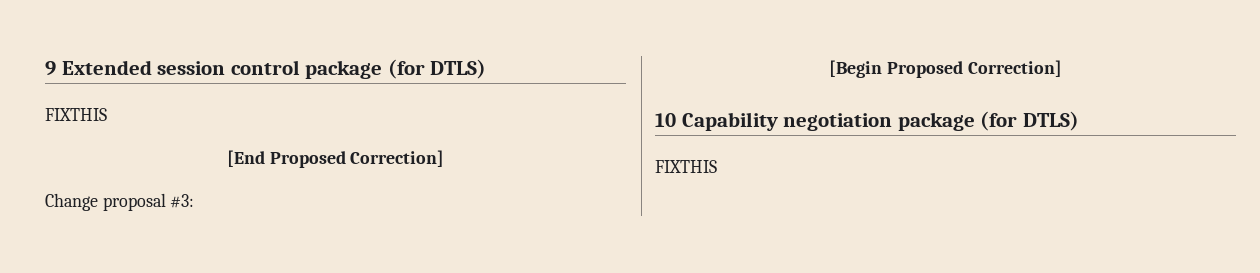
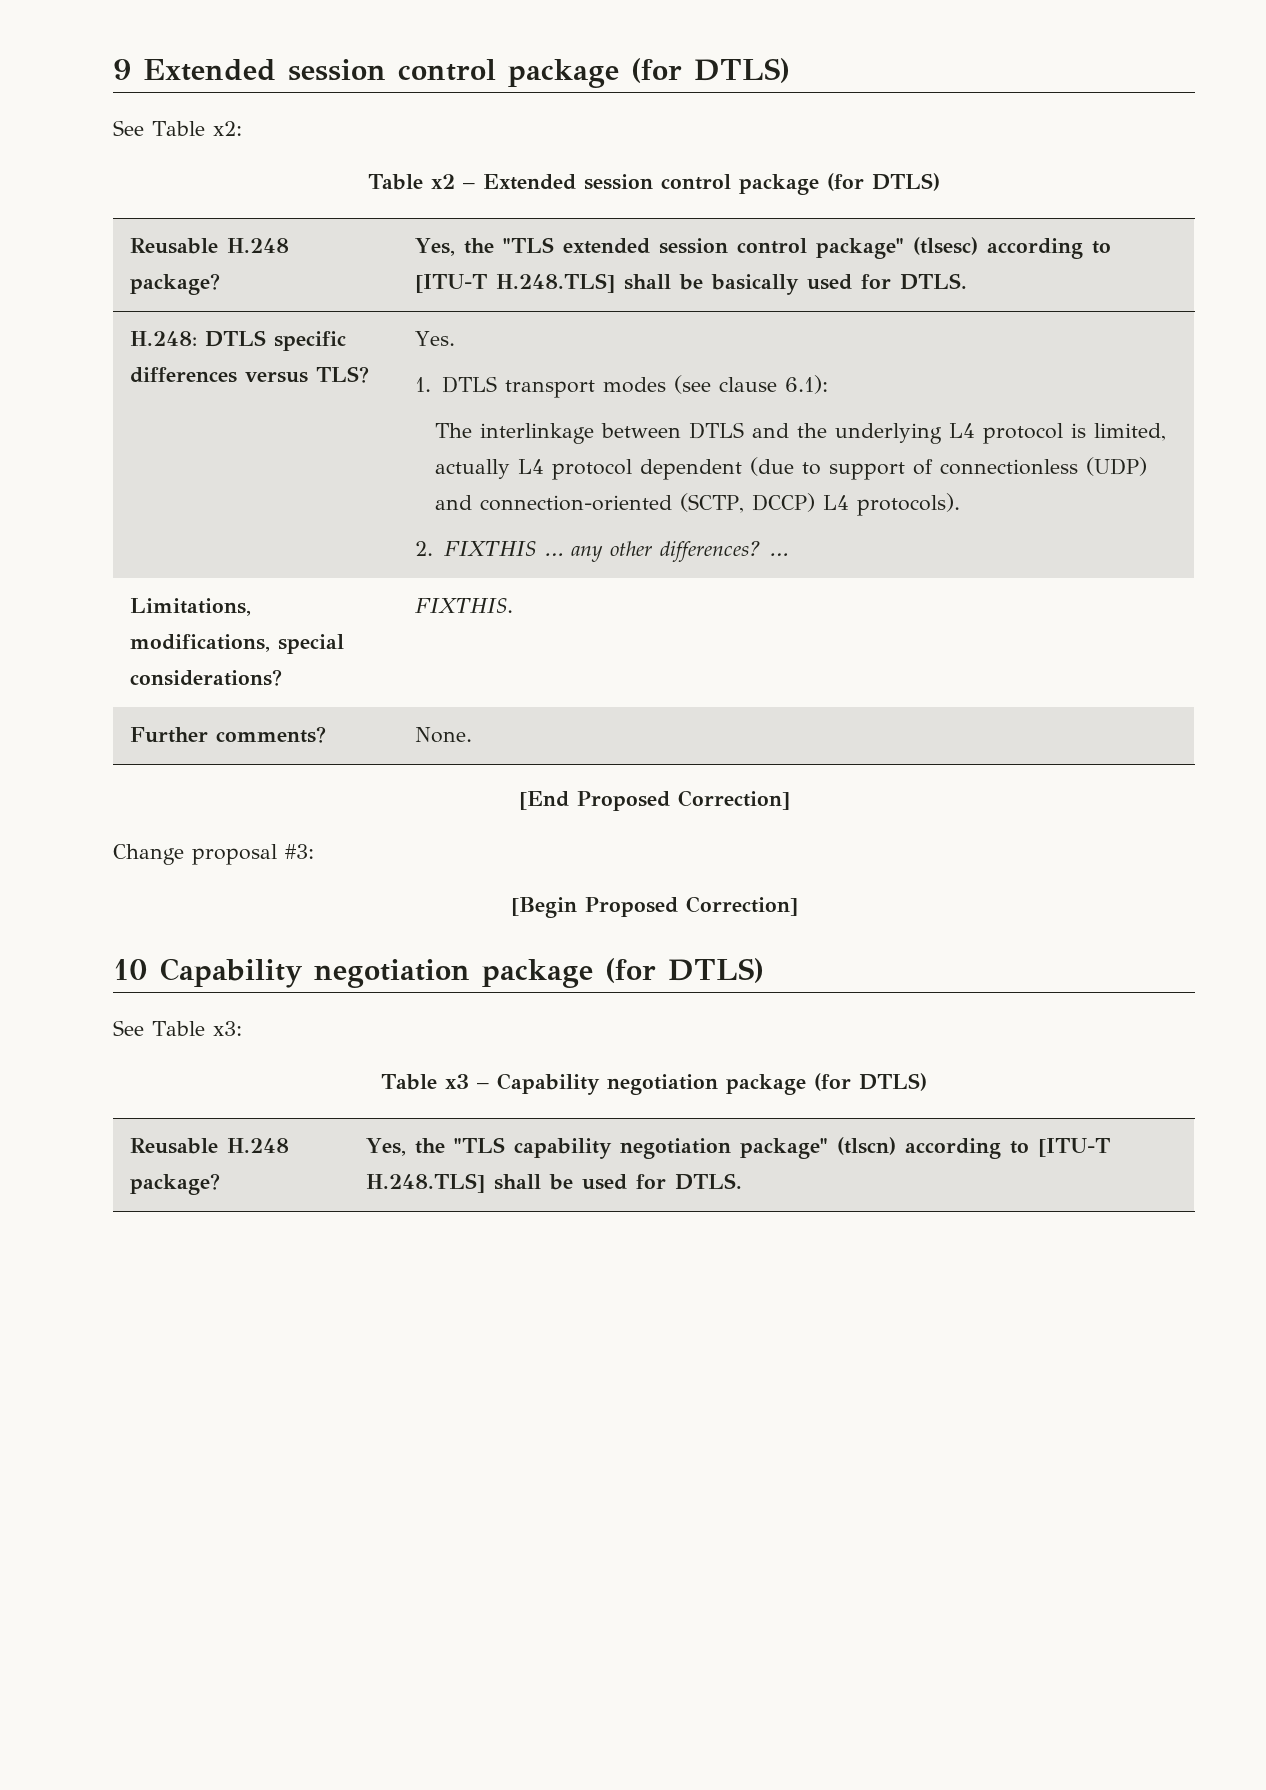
  9 Extended session control package (for DTLS)
- FIXTHIS
+ See Table x2:
+ Table x2 – Extended session control package (for DTLS)
+ Reusable H.248 package? | Yes, the "TLS extended session control package" (tlsesc) according to [ITU-T H.248.TLS] shall be basically used for DTLS.
+ H.248: DTLS specific differences versus TLS? | Yes.
+ 1. DTLS transport modes (see clause 6.1):
+ The interlinkage between DTLS and the underlying L4 protocol is limited, actually L4 protocol dependent (due to support of connectionless (UDP) and connection-oriented (SCTP, DCCP) L4 protocols).
+ 2. FIXTHIS … any other differences? …
+ Limitations, modifications, special considerations? | FIXTHIS.
+ Further comments? | None.
  10 Capability negotiation package (for DTLS)
- FIXTHIS
+ See Table x3:
+ Table x3 – Capability negotiation package (for DTLS)
+ Reusable H.248 package? | Yes, the "TLS capability negotiation package" (tlscn) according to [ITU-T H.248.TLS] shall be used for DTLS.

